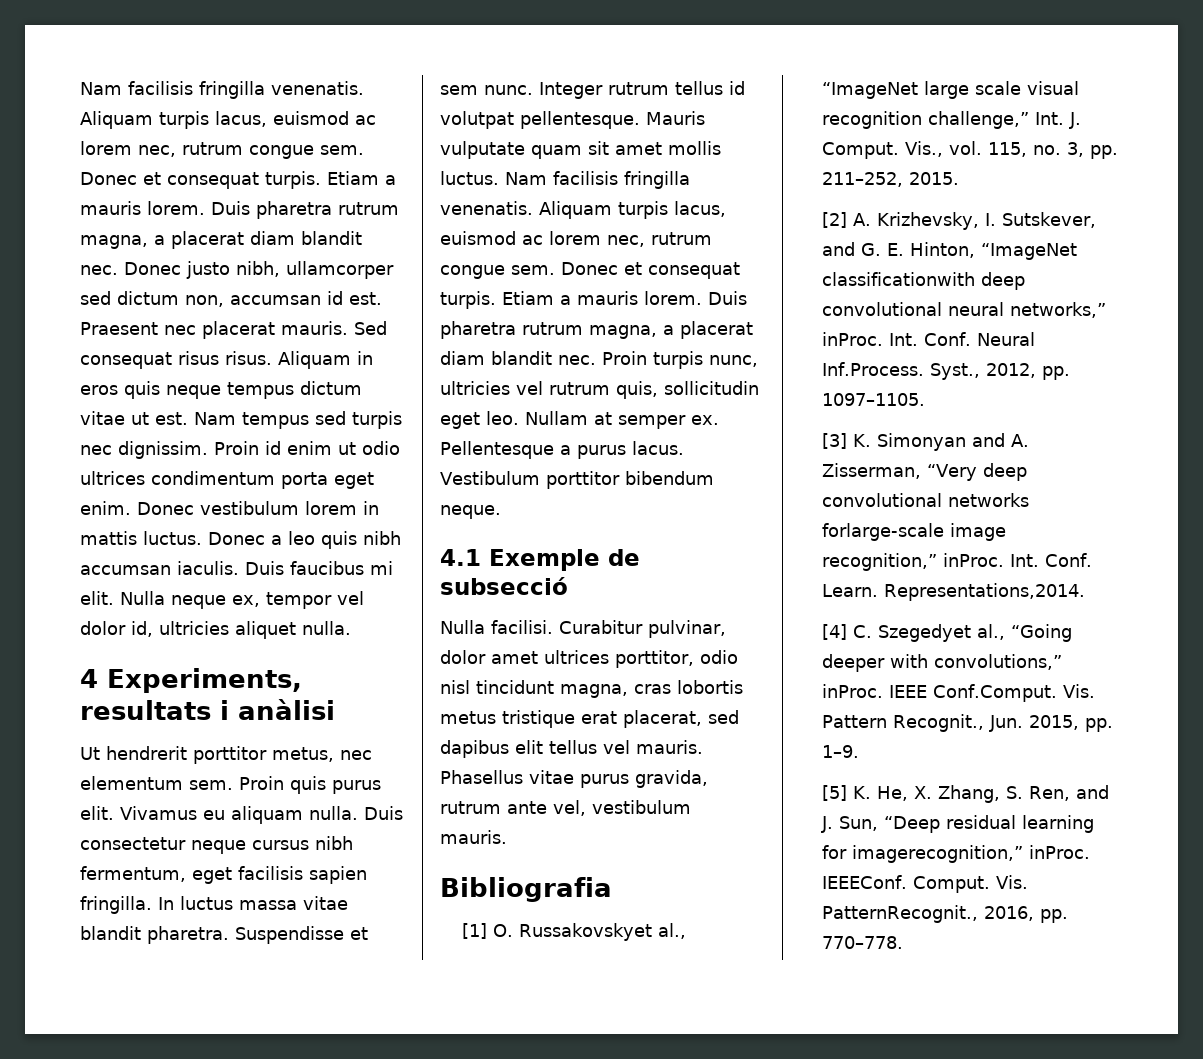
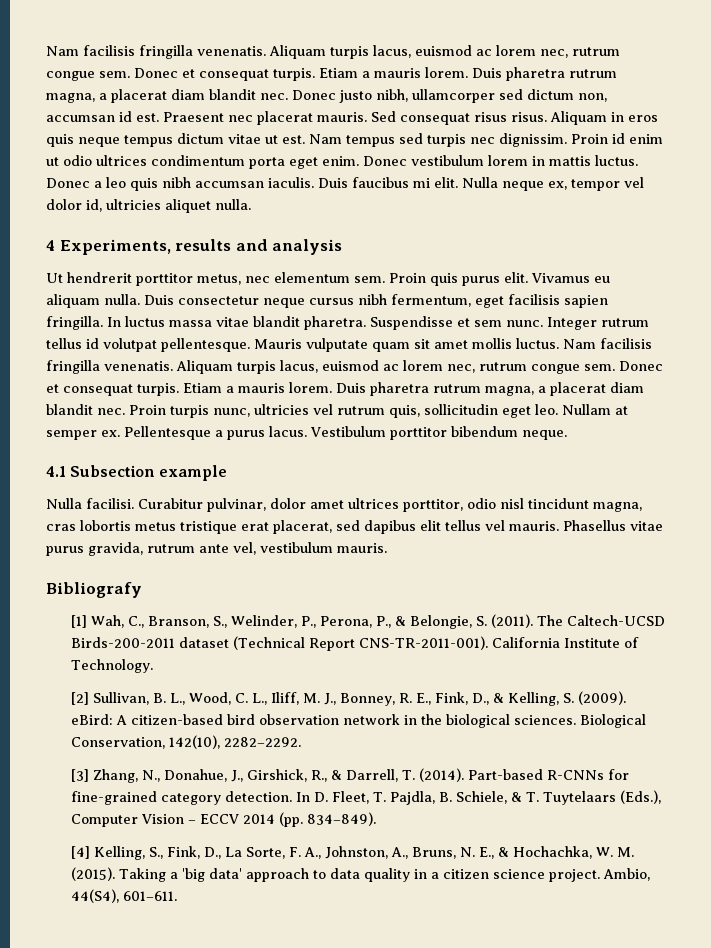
- 4 Experiments, resultats i anàlisi
+ 4 Experiments, results and analysis
- 4.1 Exemple de subsecció
+ 4.1 Subsection example
- Bibliografia
+ Bibliografy
- [1] O. Russakovskyet al., “ImageNet large scale visual recognition challenge,” Int. J. Comput. Vis., vol. 115, no. 3, pp. 211–252, 2015.
- [2] A. Krizhevsky, I. Sutskever, and G. E. Hinton, “ImageNet classificationwith deep convolutional neural networks,” inProc. Int. Conf. Neural Inf.Process. Syst., 2012, pp. 1097–1105.
- [3] K. Simonyan and A. Zisserman, “Very deep convolutional networks forlarge-scale image recognition,” inProc. Int. Conf. Learn. Representations,2014.
- [4] C. Szegedyet al., “Going deeper with convolutions,” inProc. IEEE Conf.Comput. Vis. Pattern Recognit., Jun. 2015, pp. 1–9.
- [5] K. He, X. Zhang, S. Ren, and J. Sun, “Deep residual learning for imagerecognition,” inProc. IEEEConf. Comput. Vis. PatternRecognit., 2016, pp. 770–778.
+ [1] Wah, C., Branson, S., Welinder, P., Perona, P., & Belongie, S. (2011). The Caltech-UCSD Birds-200-2011 dataset (Technical Report CNS-TR-2011-001). California Institute of Technology.
+ [2] Sullivan, B. L., Wood, C. L., Iliff, M. J., Bonney, R. E., Fink, D., & Kelling, S. (2009). eBird: A citizen-based bird observation network in the biological sciences. Biological Conservation, 142(10), 2282–2292.
+ [3] Zhang, N., Donahue, J., Girshick, R., & Darrell, T. (2014). Part-based R-CNNs for fine-grained category detection. In D. Fleet, T. Pajdla, B. Schiele, & T. Tuytelaars (Eds.), Computer Vision – ECCV 2014 (pp. 834–849).
+ [4] Kelling, S., Fink, D., La Sorte, F. A., Johnston, A., Bruns, N. E., & Hochachka, W. M. (2015). Taking a 'big data' approach to data quality in a citizen science project. Ambio, 44(S4), 601–611.

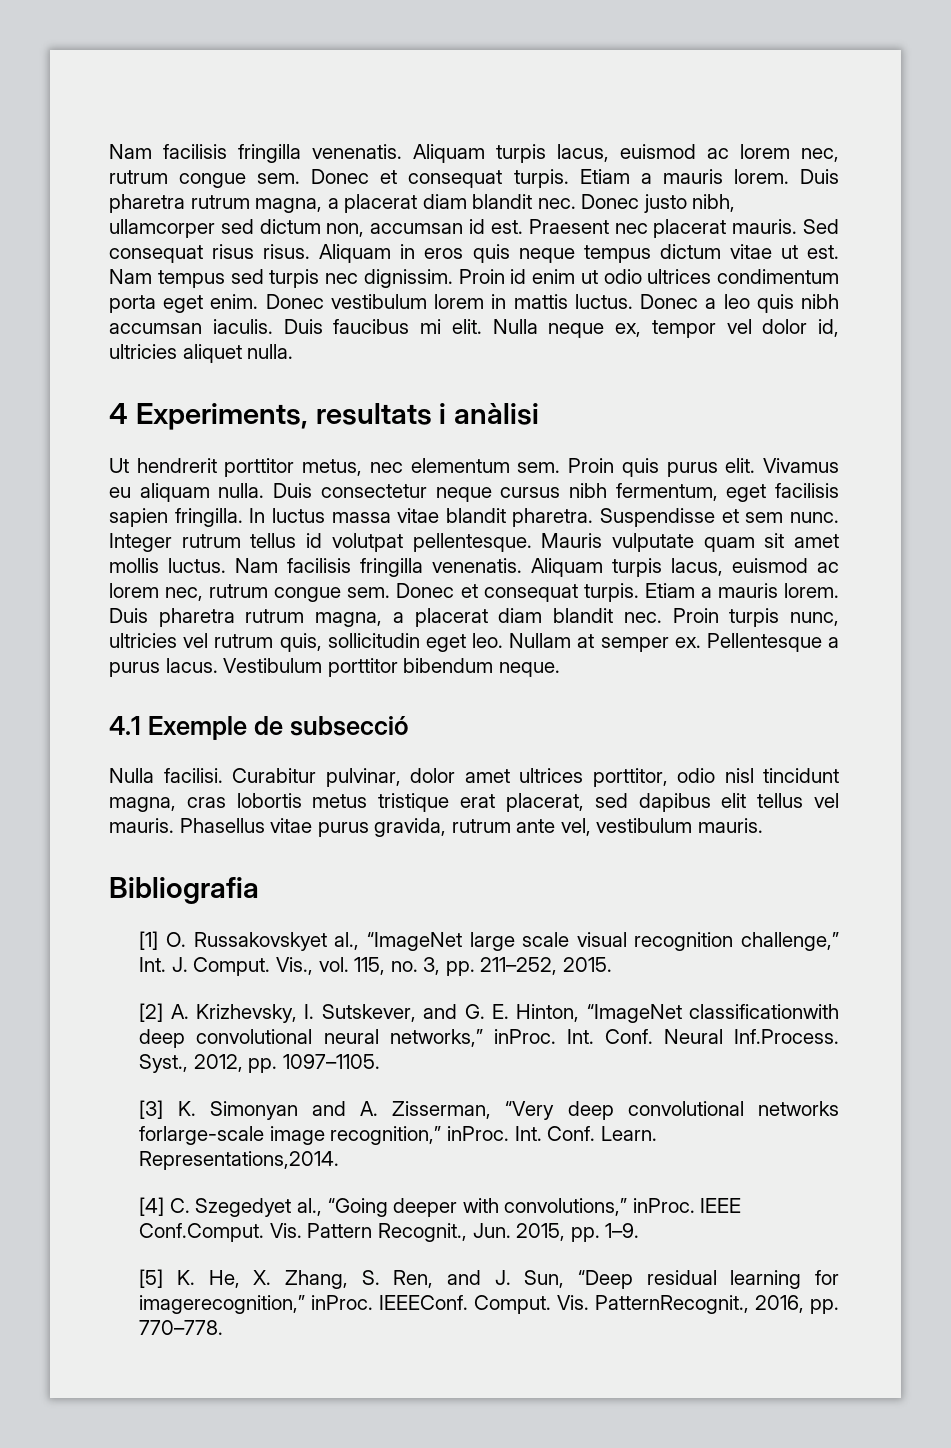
- 4 Experiments, results and analysis
+ 4 Experiments, resultats i anàlisi
- 4.1 Subsection example
+ 4.1 Exemple de subsecció
- Bibliografy
+ Bibliografia
- [1] Wah, C., Branson, S., Welinder, P., Perona, P., & Belongie, S. (2011). The Caltech-UCSD Birds-200-2011 dataset (Technical Report CNS-TR-2011-001). California Institute of Technology.
- [2] Sullivan, B. L., Wood, C. L., Iliff, M. J., Bonney, R. E., Fink, D., & Kelling, S. (2009). eBird: A citizen-based bird observation network in the biological sciences. Biological Conservation, 142(10), 2282–2292.
- [3] Zhang, N., Donahue, J., Girshick, R., & Darrell, T. (2014). Part-based R-CNNs for fine-grained category detection. In D. Fleet, T. Pajdla, B. Schiele, & T. Tuytelaars (Eds.), Computer Vision – ECCV 2014 (pp. 834–849).
- [4] Kelling, S., Fink, D., La Sorte, F. A., Johnston, A., Bruns, N. E., & Hochachka, W. M. (2015). Taking a 'big data' approach to data quality in a citizen science project. Ambio, 44(S4), 601–611.
+ [1] O. Russakovskyet al., “ImageNet large scale visual recognition challenge,” Int. J. Comput. Vis., vol. 115, no. 3, pp. 211–252, 2015.
+ [2] A. Krizhevsky, I. Sutskever, and G. E. Hinton, “ImageNet classificationwith deep convolutional neural networks,” inProc. Int. Conf. Neural Inf.Process. Syst., 2012, pp. 1097–1105.
+ [3] K. Simonyan and A. Zisserman, “Very deep convolutional networks forlarge-scale image recognition,” inProc. Int. Conf. Learn. Representations,2014.
+ [4] C. Szegedyet al., “Going deeper with convolutions,” inProc. IEEE Conf.Comput. Vis. Pattern Recognit., Jun. 2015, pp. 1–9.
+ [5] K. He, X. Zhang, S. Ren, and J. Sun, “Deep residual learning for imagerecognition,” inProc. IEEEConf. Comput. Vis. PatternRecognit., 2016, pp. 770–778.

